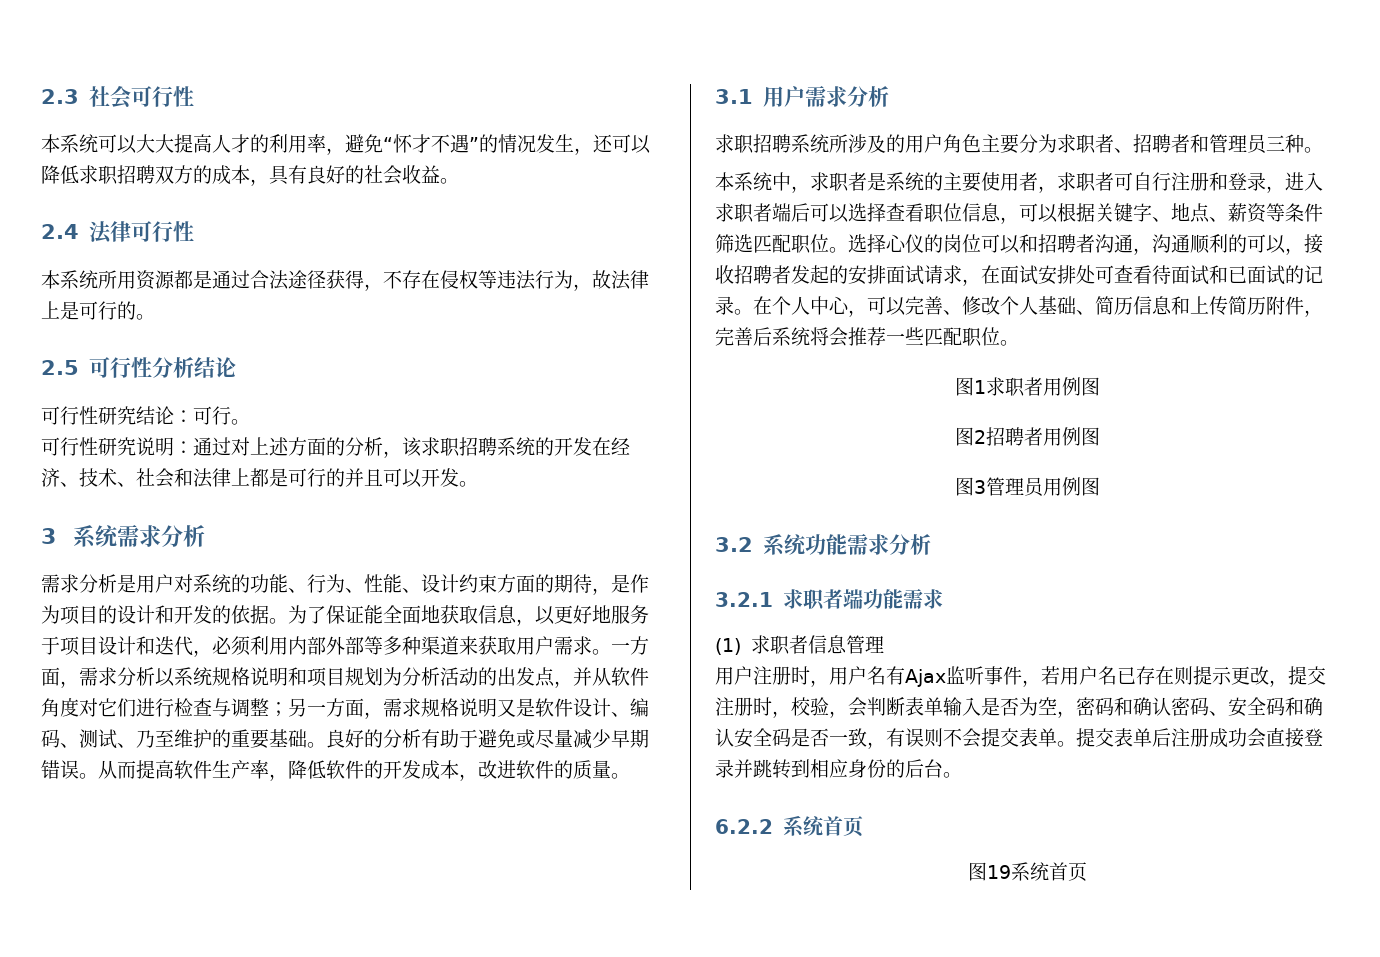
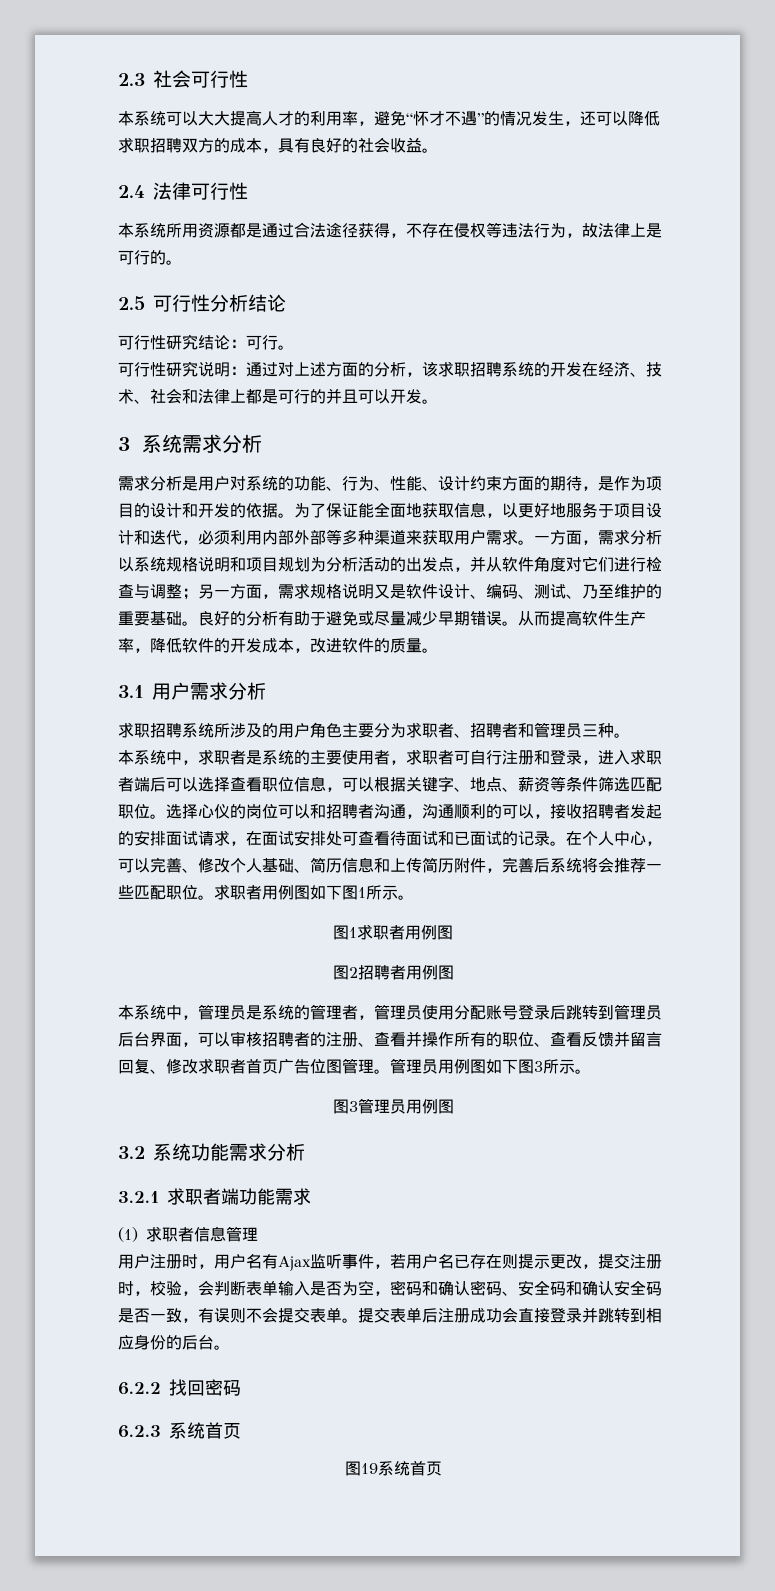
+ 求职者用例图如下图1所示。
+ 本系统中，管理员是系统的管理者，管理员使用分配账号登录后跳转到管理员后台界面，可以审核招聘者的注册、查看并操作所有的职位、查看反馈并留言回复、修改求职者首页广告位图管理。管理员用例图如下图3所示。
- 6.2.2系统首页
+ 6.2.2找回密码
+ 6.2.3系统首页

